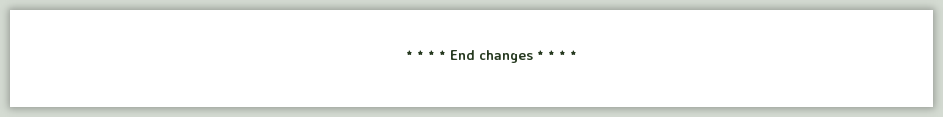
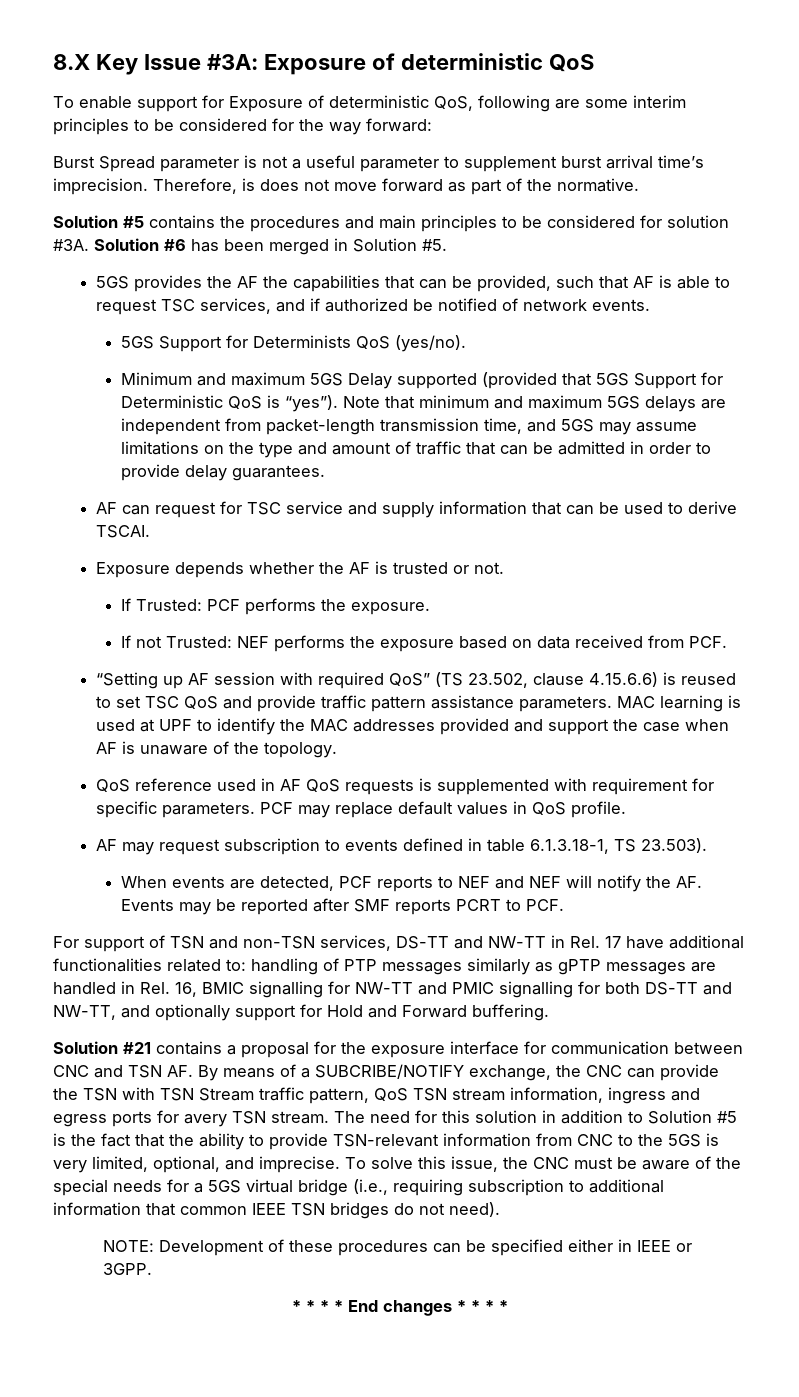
+ 8.X Key Issue #3A: Exposure of deterministic QoS
+ To enable support for Exposure of deterministic QoS, following are some interim principles to be considered for the way forward:
+ Burst Spread parameter is not a useful parameter to supplement burst arrival time’s imprecision. Therefore, is does not move forward as part of the normative.
+ Solution #5 contains the procedures and main principles to be considered for solution #3A. Solution #6 has been merged in Solution #5.
+ 5GS provides the AF the capabilities that can be provided, such that AF is able to request TSC services, and if authorized be notified of network events.
+ 5GS Support for Determinists QoS (yes/no).
+ Minimum and maximum 5GS Delay supported (provided that 5GS Support for Deterministic QoS is “yes”). Note that minimum and maximum 5GS delays are independent from packet-length transmission time, and 5GS may assume limitations on the type and amount of traffic that can be admitted in order to provide delay guarantees.
+ AF can request for TSC service and supply information that can be used to derive TSCAI.
+ Exposure depends whether the AF is trusted or not.
+ If Trusted: PCF performs the exposure.
+ If not Trusted: NEF performs the exposure based on data received from PCF.
+ “Setting up AF session with required QoS” (TS 23.502, clause 4.15.6.6) is reused to set TSC QoS and provide traffic pattern assistance parameters. MAC learning is used at UPF to identify the MAC addresses provided and support the case when AF is unaware of the topology.
+ QoS reference used in AF QoS requests is supplemented with requirement for specific parameters. PCF may replace default values in QoS profile.
+ AF may request subscription to events defined in table 6.1.3.18-1, TS 23.503).
+ When events are detected, PCF reports to NEF and NEF will notify the AF. Events may be reported after SMF reports PCRT to PCF.
+ For support of TSN and non-TSN services, DS-TT and NW-TT in Rel. 17 have additional functionalities related to: handling of PTP messages similarly as gPTP messages are handled in Rel. 16, BMIC signalling for NW-TT and PMIC signalling for both DS-TT and NW-TT, and optionally support for Hold and Forward buffering.
+ Solution #21 contains a proposal for the exposure interface for communication between CNC and TSN AF. By means of a SUBCRIBE/NOTIFY exchange, the CNC can provide the TSN with TSN Stream traffic pattern, QoS TSN stream information, ingress and egress ports for avery TSN stream. The need for this solution in addition to Solution #5 is the fact that the ability to provide TSN-relevant information from CNC to the 5GS is very limited, optional, and imprecise. To solve this issue, the CNC must be aware of the special needs for a 5GS virtual bridge (i.e., requiring subscription to additional information that common IEEE TSN bridges do not need).
+ NOTE: Development of these procedures can be specified either in IEEE or 3GPP.

